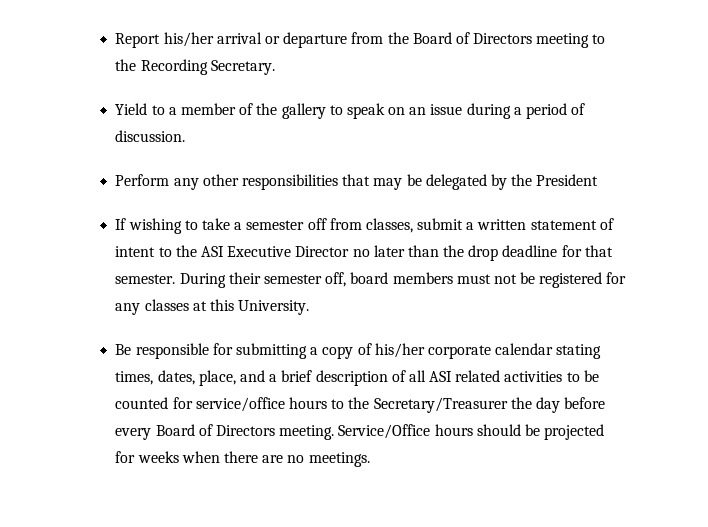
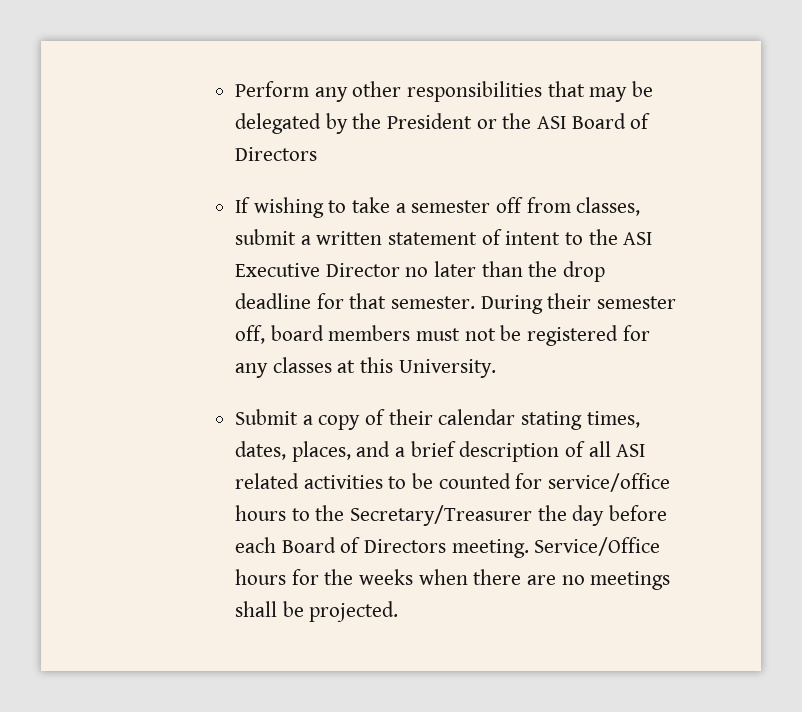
- Report his/her arrival or departure from the Board of Directors meeting to the Recording Secretary.
- Yield to a member of the gallery to speak on an issue during a period of discussion.
- Perform any other responsibilities that may be delegated by the President
+ Perform any other responsibilities that may be delegated by the President or the ASI Board of Directors
- Be responsible for submitting a copy of his/her corporate calendar stating times, dates, place, and a brief description of all ASI related activities to be counted for service/office hours to the Secretary/Treasurer the day before every Board of Directors meeting.
+ Submit a copy of their calendar stating times, dates, places, and a brief description of all ASI related activities to be counted for service/office hours to the Secretary/Treasurer the day before each Board of Directors meeting.
- Service/Office hours should be projected for weeks when there are no meetings.
+ Service/Office hours for the weeks when there are no meetings shall be projected.

